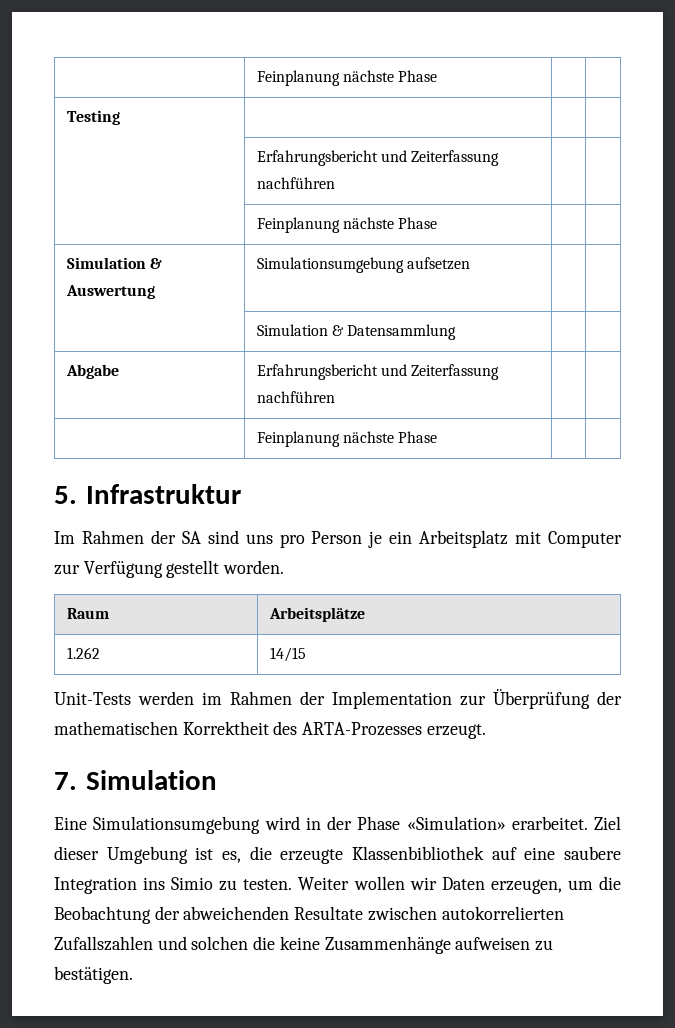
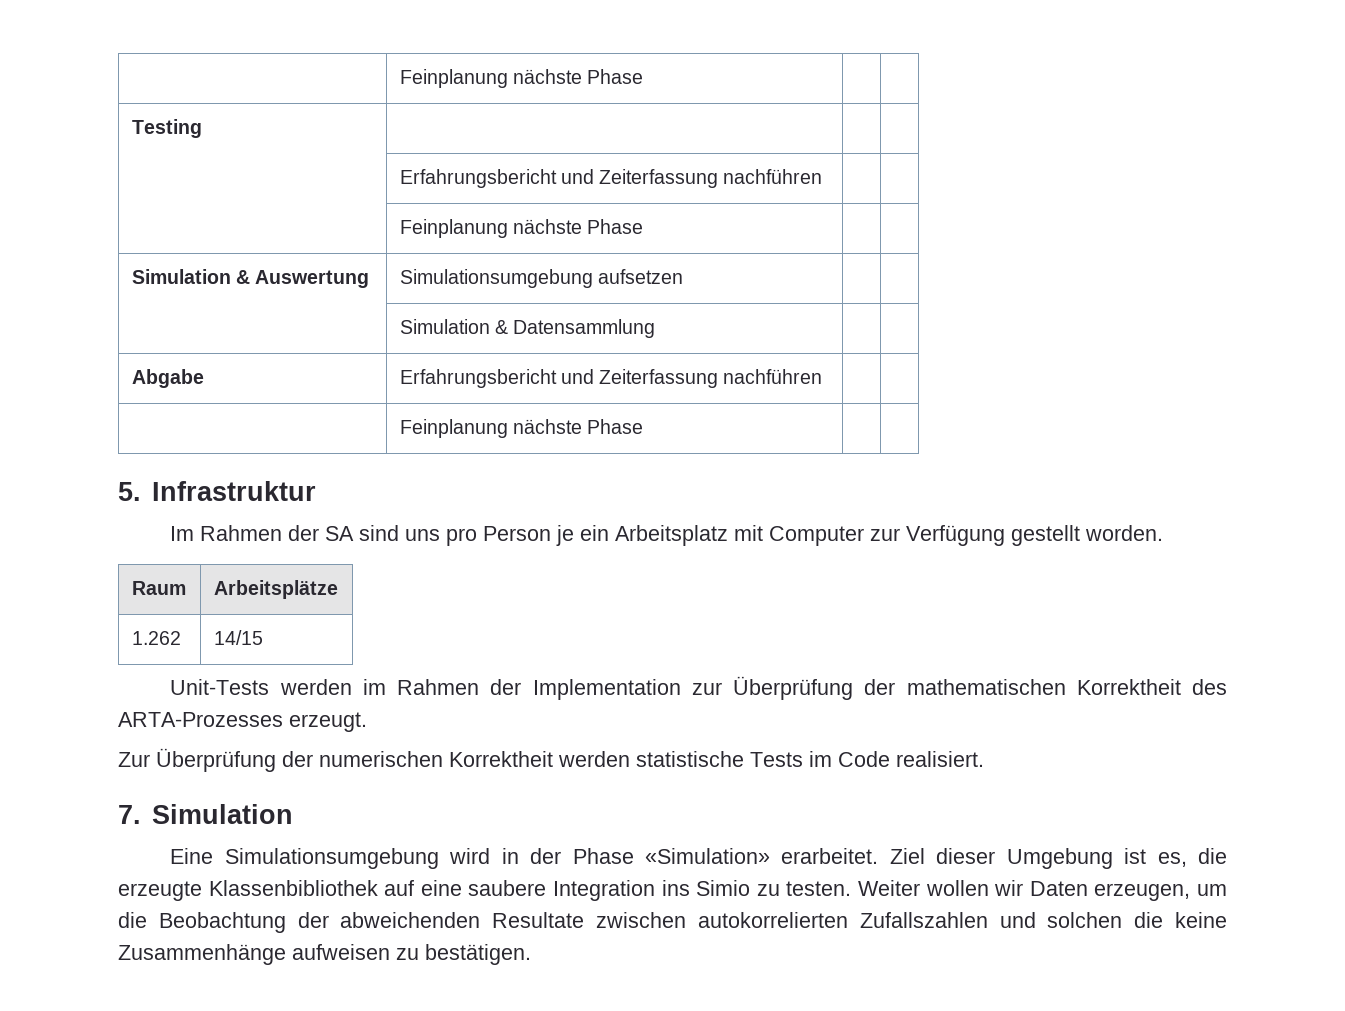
+ Zur Überprüfung der numerischen Korrektheit werden statistische Tests im Code realisiert.

